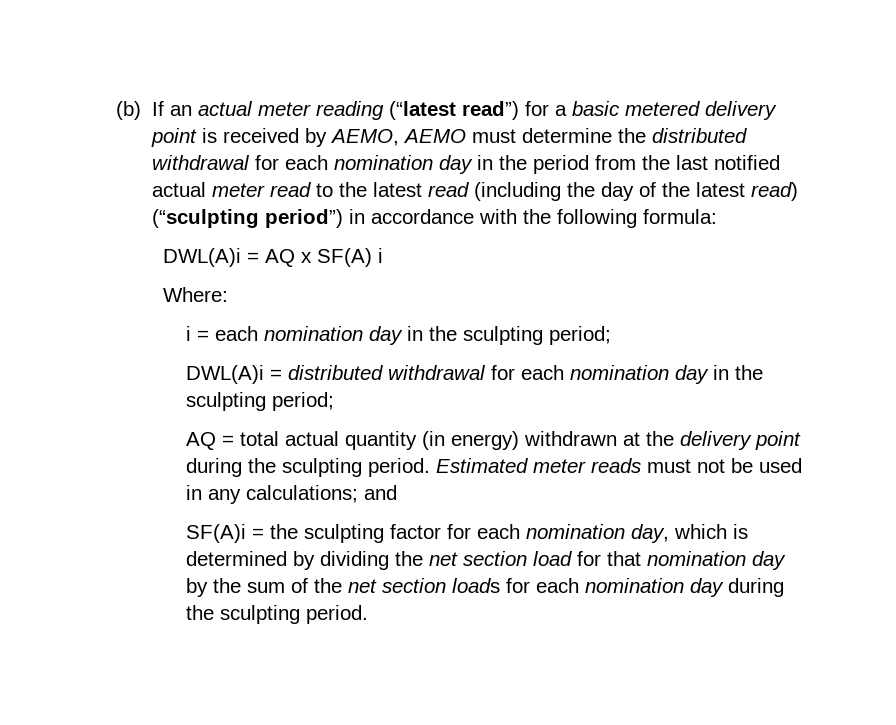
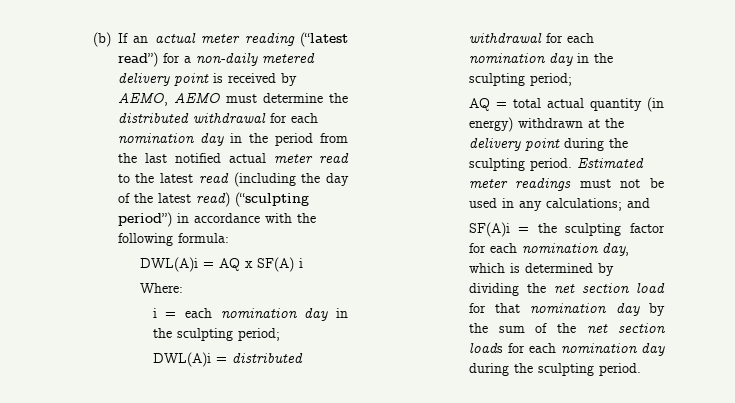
- (b) If an actual meter reading (“latest read”) for a basic metered delivery point is received by AEMO, AEMO must determine the distributed withdrawal for each nomination day in the period from the last notified actual meter read to the latest read (including the day of the latest read) (“sculpting period”) in accordance with the following formula:
+ (b) If an actual meter reading (“latest read”) for a non-daily metered delivery point is received by AEMO, AEMO must determine the distributed withdrawal for each nomination day in the period from the last notified actual meter read to the latest read (including the day of the latest read) (“sculpting period”) in accordance with the following formula:
- Estimated meter reads must not be used in any calculations; and
+ Estimated meter readings must not be used in any calculations; and

